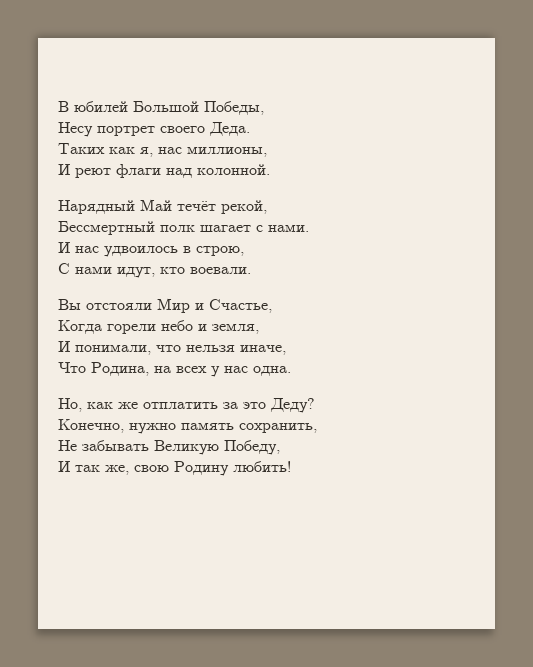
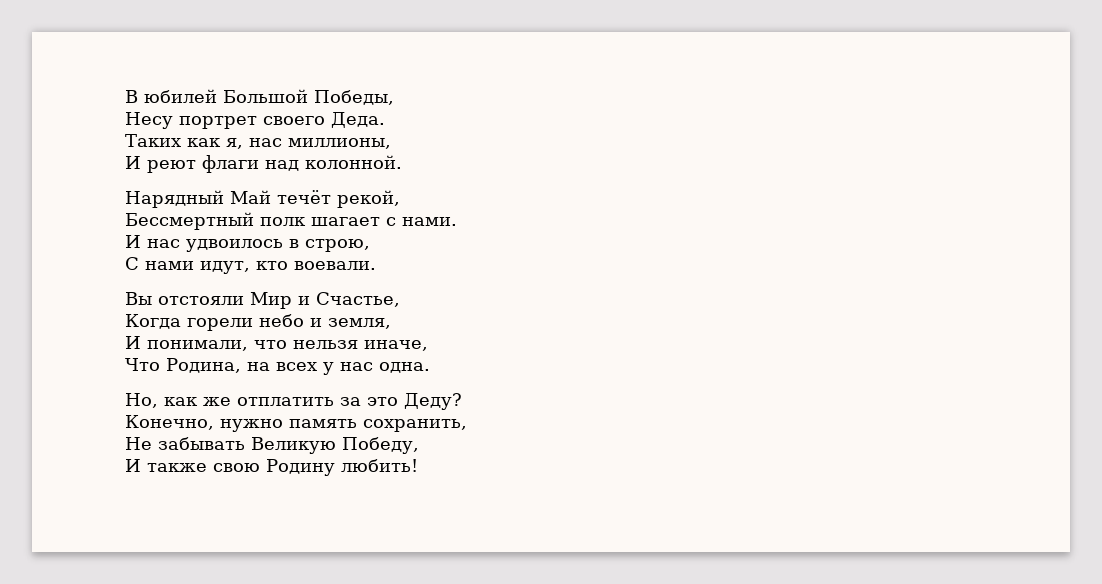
- И так же, свою Родину любить!
+ И также свою Родину любить!

